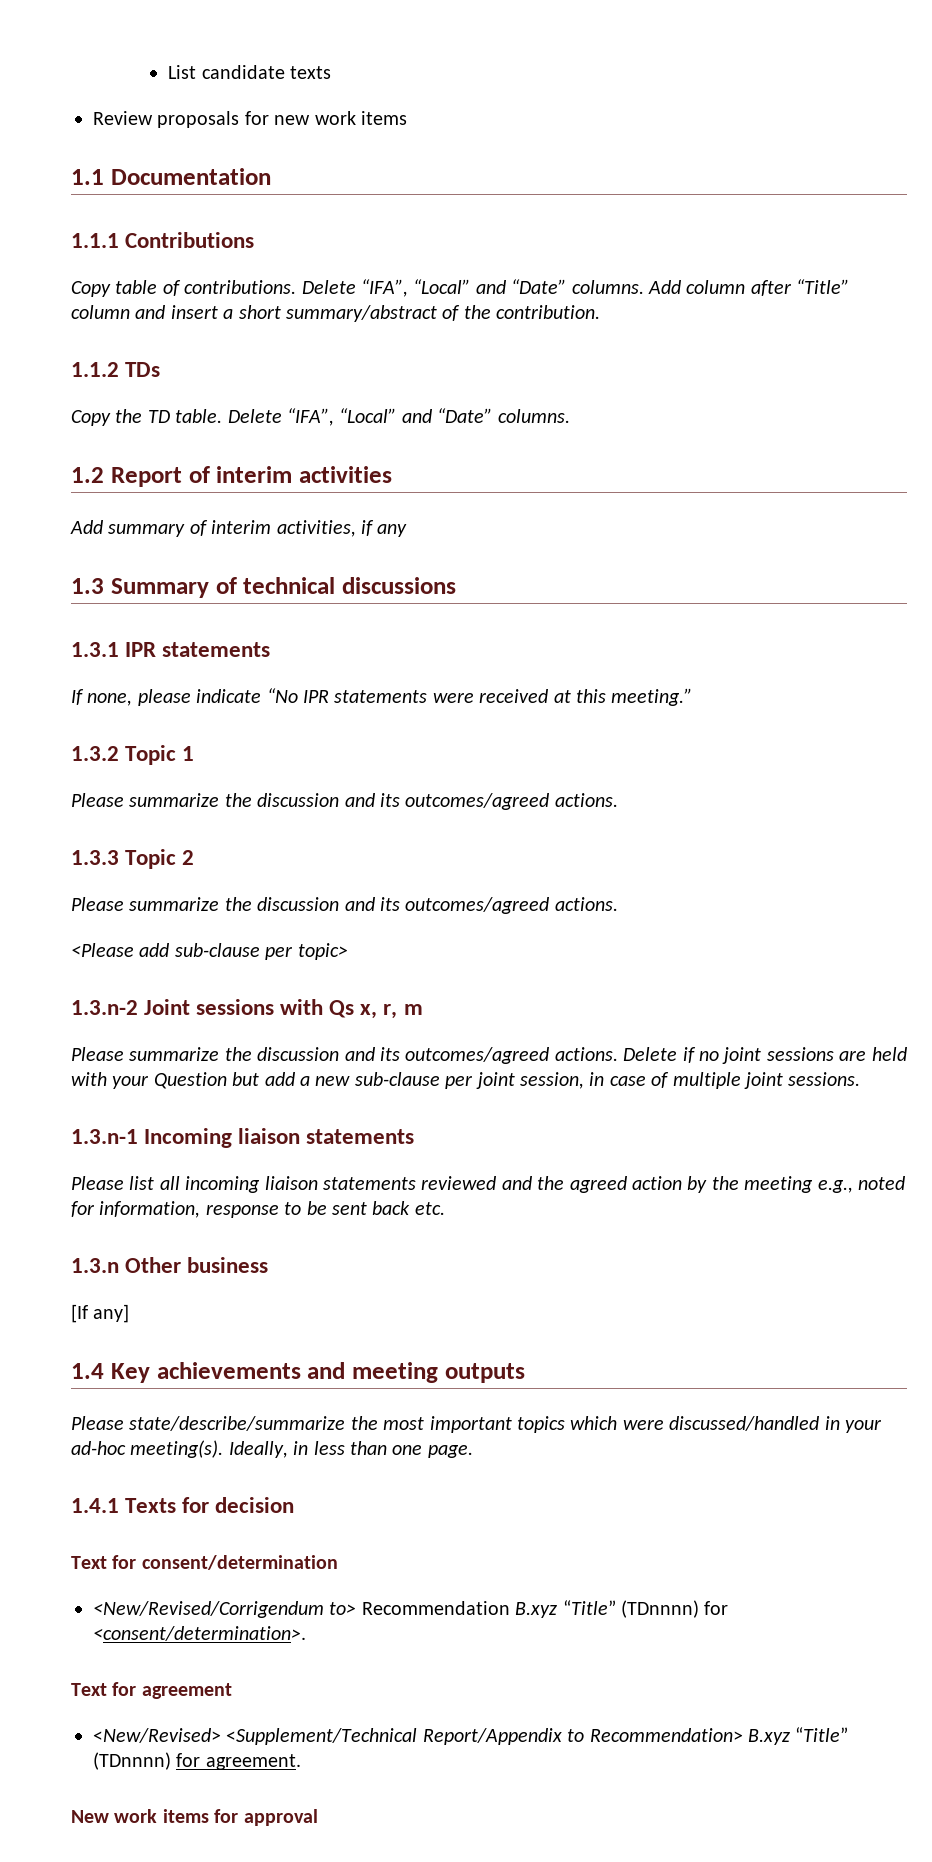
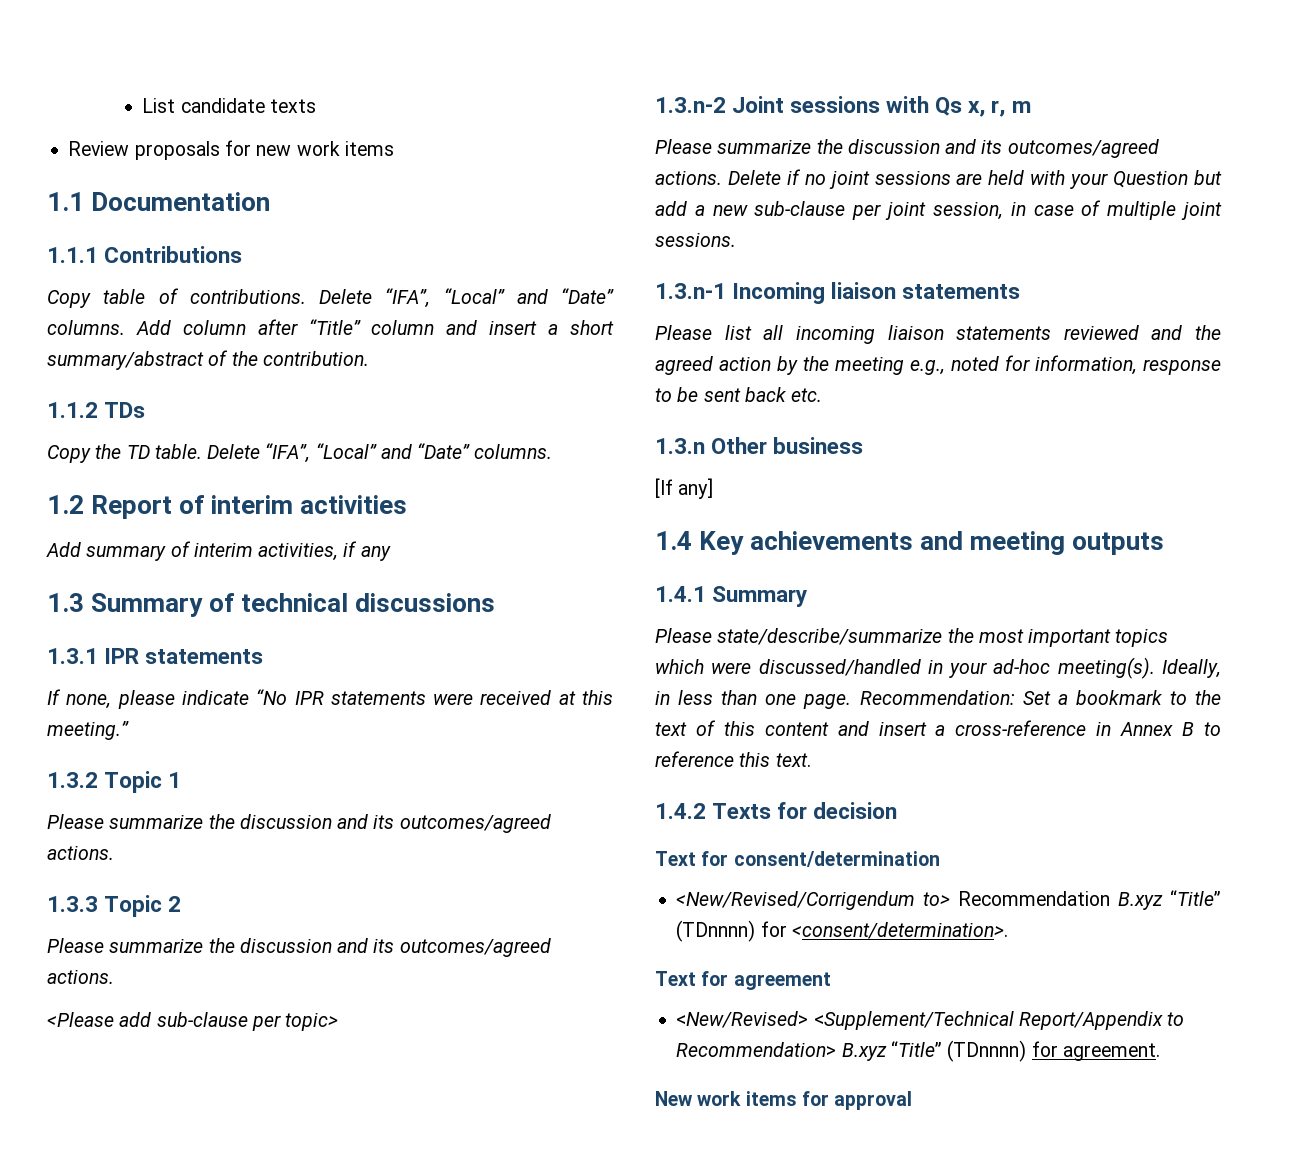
+ 1.4.1 Summary
- Ideally, in less than one page.
- 1.4.1 Texts for decision
+ Ideally, in less than one page. Recommendation: Set a bookmark to the text of this content and insert a cross-reference in Annex B to reference this text.
+ 1.4.2 Texts for decision

